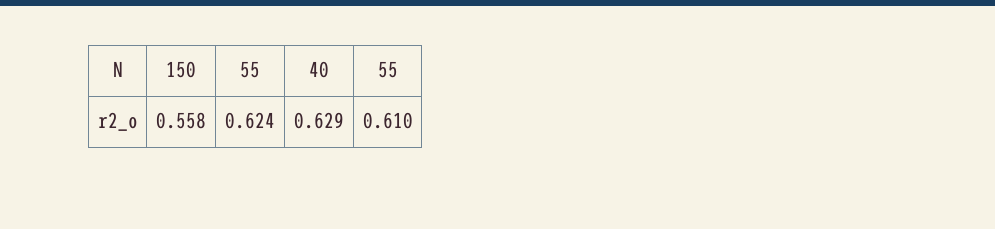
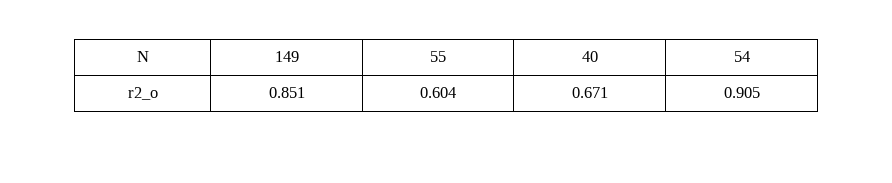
- N | 150 | 55 | 40 | 55
+ N | 149 | 55 | 40 | 54
- r2_o | 0.558 | 0.624 | 0.629 | 0.610
+ r2_o | 0.851 | 0.604 | 0.671 | 0.905

